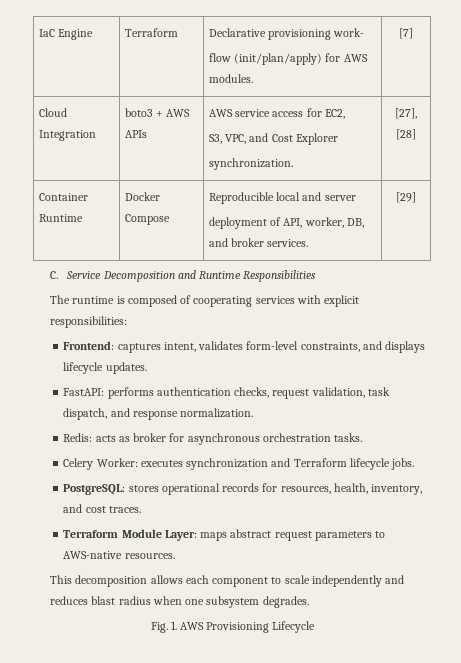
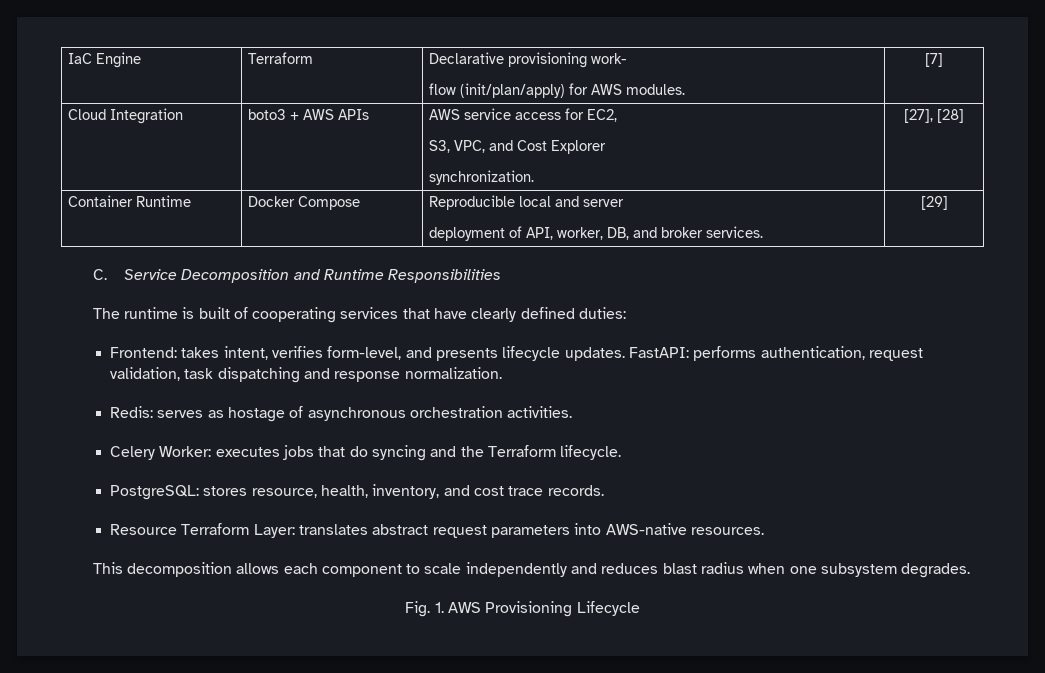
- The runtime is composed of cooperating services with explicit responsibilities:
- Frontend: captures intent, validates form-level constraints, and displays lifecycle updates.
- FastAPI: performs authentication checks, request validation, task dispatch, and response normalization.
+ The runtime is built of cooperating services that have clearly defined duties:
+ Frontend: takes intent, verifies form-level, and presents lifecycle updates. FastAPI: performs authentication, request validation, task dispatching and response normalization.
- Redis: acts as broker for asynchronous orchestration tasks.
+ Redis: serves as hostage of asynchronous orchestration activities.
- Celery Worker: executes synchronization and Terraform lifecycle jobs.
- PostgreSQL: stores operational records for resources, health, inventory, and cost traces.
- Terraform Module Layer: maps abstract request parameters to AWS-native resources.
+ Celery Worker: executes jobs that do syncing and the Terraform lifecycle.
+ PostgreSQL: stores resource, health, inventory, and cost trace records.
+ Resource Terraform Layer: translates abstract request parameters into AWS-native resources.

